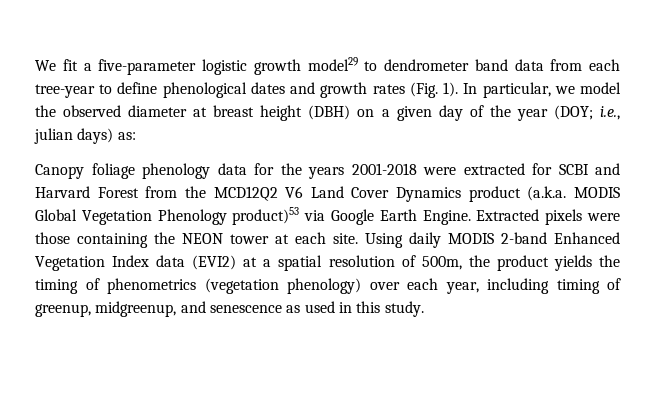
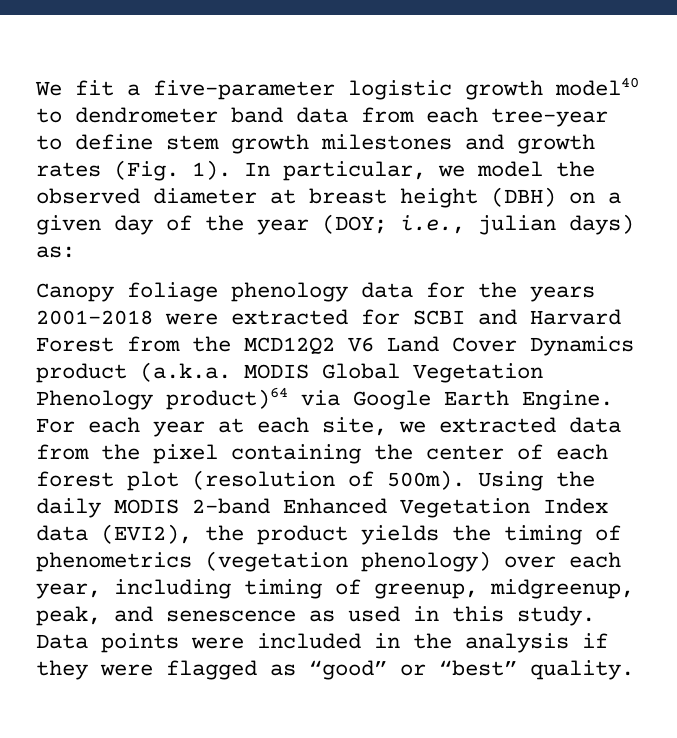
- We fit a five-parameter logistic growth model29 to dendrometer band data from each tree-year to define phenological dates and growth rates (Fig. 1).
+ We fit a five-parameter logistic growth model40 to dendrometer band data from each tree-year to define stem growth milestones and growth rates (Fig. 1).
- Canopy foliage phenology data for the years 2001-2018 were extracted for SCBI and Harvard Forest from the MCD12Q2 V6 Land Cover Dynamics product (a.k.a. MODIS Global Vegetation Phenology product)53 via Google Earth Engine.
+ Canopy foliage phenology data for the years 2001-2018 were extracted for SCBI and Harvard Forest from the MCD12Q2 V6 Land Cover Dynamics product (a.k.a. MODIS Global Vegetation Phenology product)64 via Google Earth Engine.
- Extracted pixels were those containing the NEON tower at each site. Using daily MODIS 2-band Enhanced Vegetation Index data (EVI2) at a spatial resolution of 500m, the product yields the timing of phenometrics (vegetation phenology) over each year, including timing of greenup, midgreenup, and senescence as used in this study.
+ For each year at each site, we extracted data from the pixel containing the center of each forest plot (resolution of 500m). Using the daily MODIS 2-band Enhanced Vegetation Index data (EVI2), the product yields the timing of phenometrics (vegetation phenology) over each year, including timing of greenup, midgreenup, peak, and senescence as used in this study.
+ Data points were included in the analysis if they were flagged as “good” or “best” quality.

